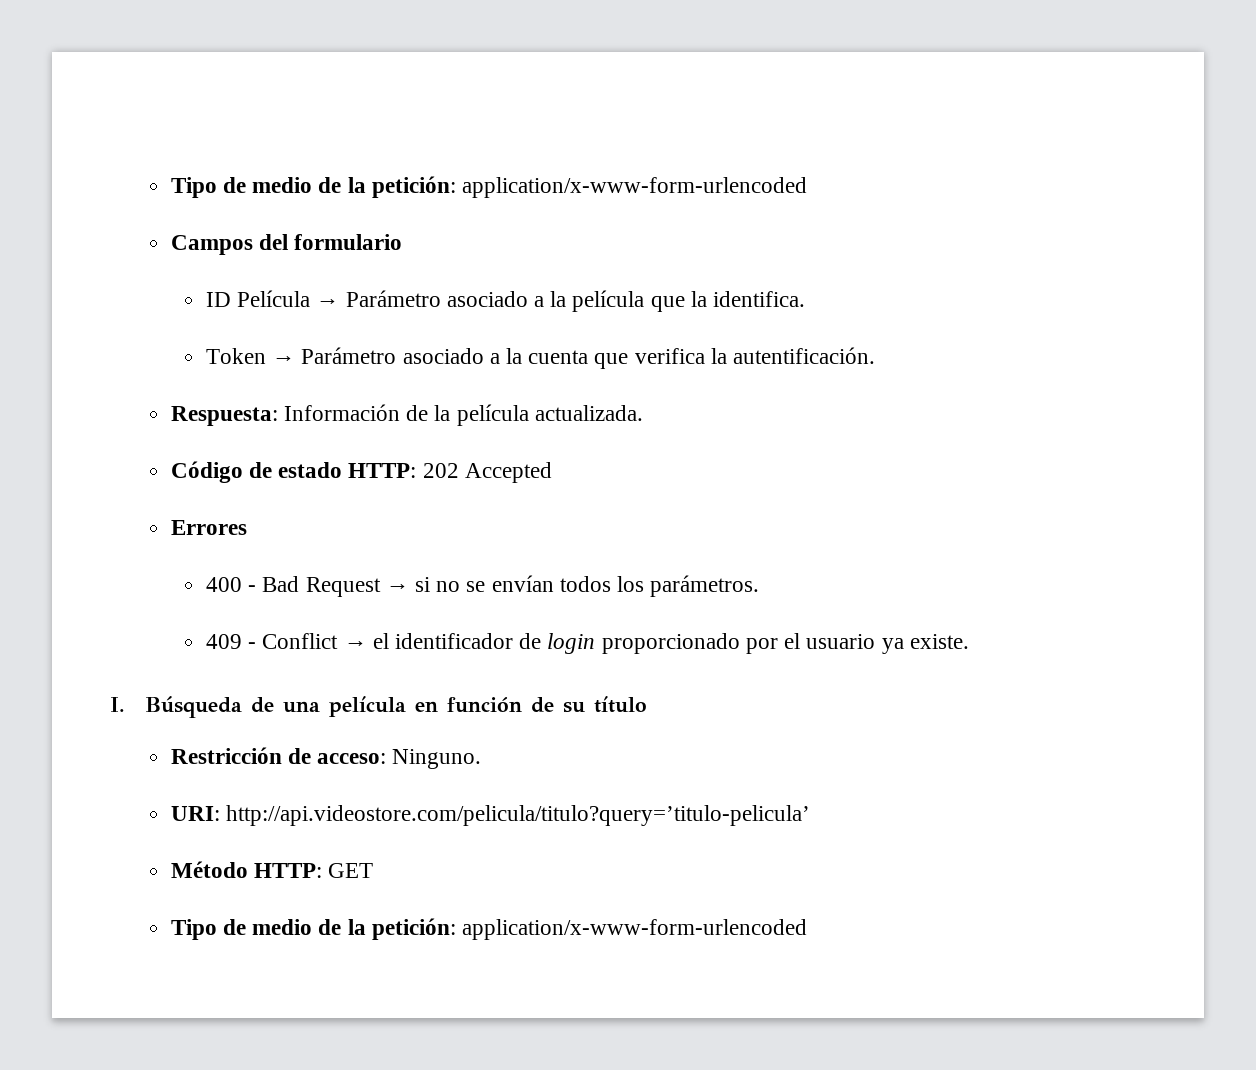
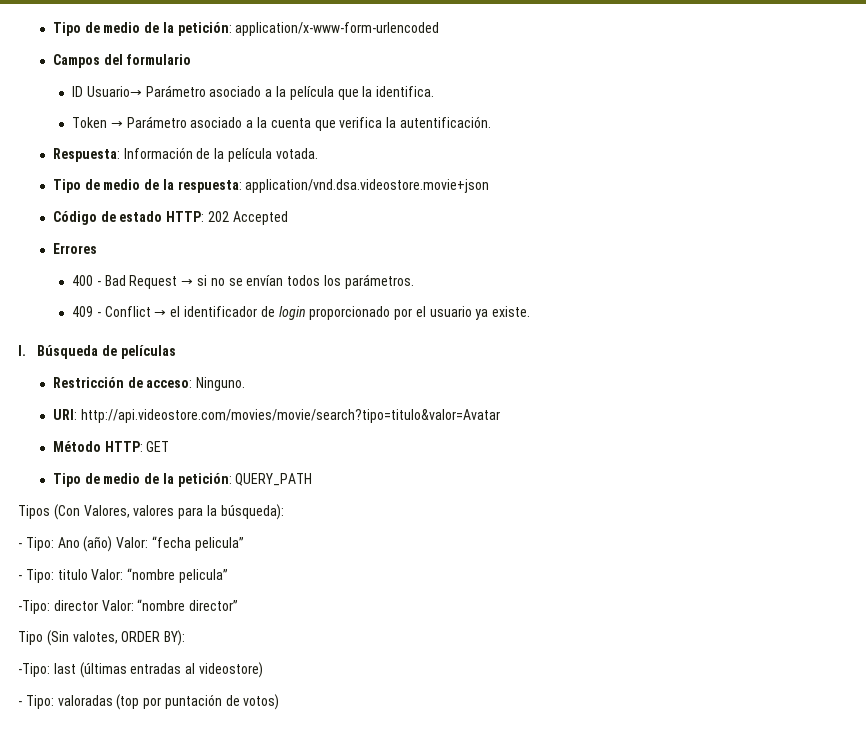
- ID Película → Parámetro asociado a la película que la identifica.
+ ID Usuario→ Parámetro asociado a la película que la identifica.
- Respuesta: Información de la película actualizada.
+ Respuesta: Información de la película votada.
+ Tipo de medio de la respuesta: application/vnd.dsa.videostore.movie+json
- I. Búsqueda de una película en función de su título
+ I. Búsqueda de películas
- URI: http://api.videostore.com/pelicula/titulo?query=’titulo-pelicula’
+ URI: http://api.videostore.com/movies/movie/search?tipo=titulo&valor=Avatar
  Método HTTP: GET
- Tipo de medio de la petición: application/x-www-form-urlencoded
+ Tipo de medio de la petición: QUERY_PATH
+ Tipos (Con Valores, valores para la búsqueda):
+ - Tipo: Ano (año) Valor: “fecha pelicula”
+ - Tipo: titulo Valor: “nombre pelicula”
+ -Tipo: director Valor: “nombre director”
+ Tipo (Sin valotes, ORDER BY):
+ -Tipo: last (últimas entradas al videostore)
+ - Tipo: valoradas (top por puntación de votos)

